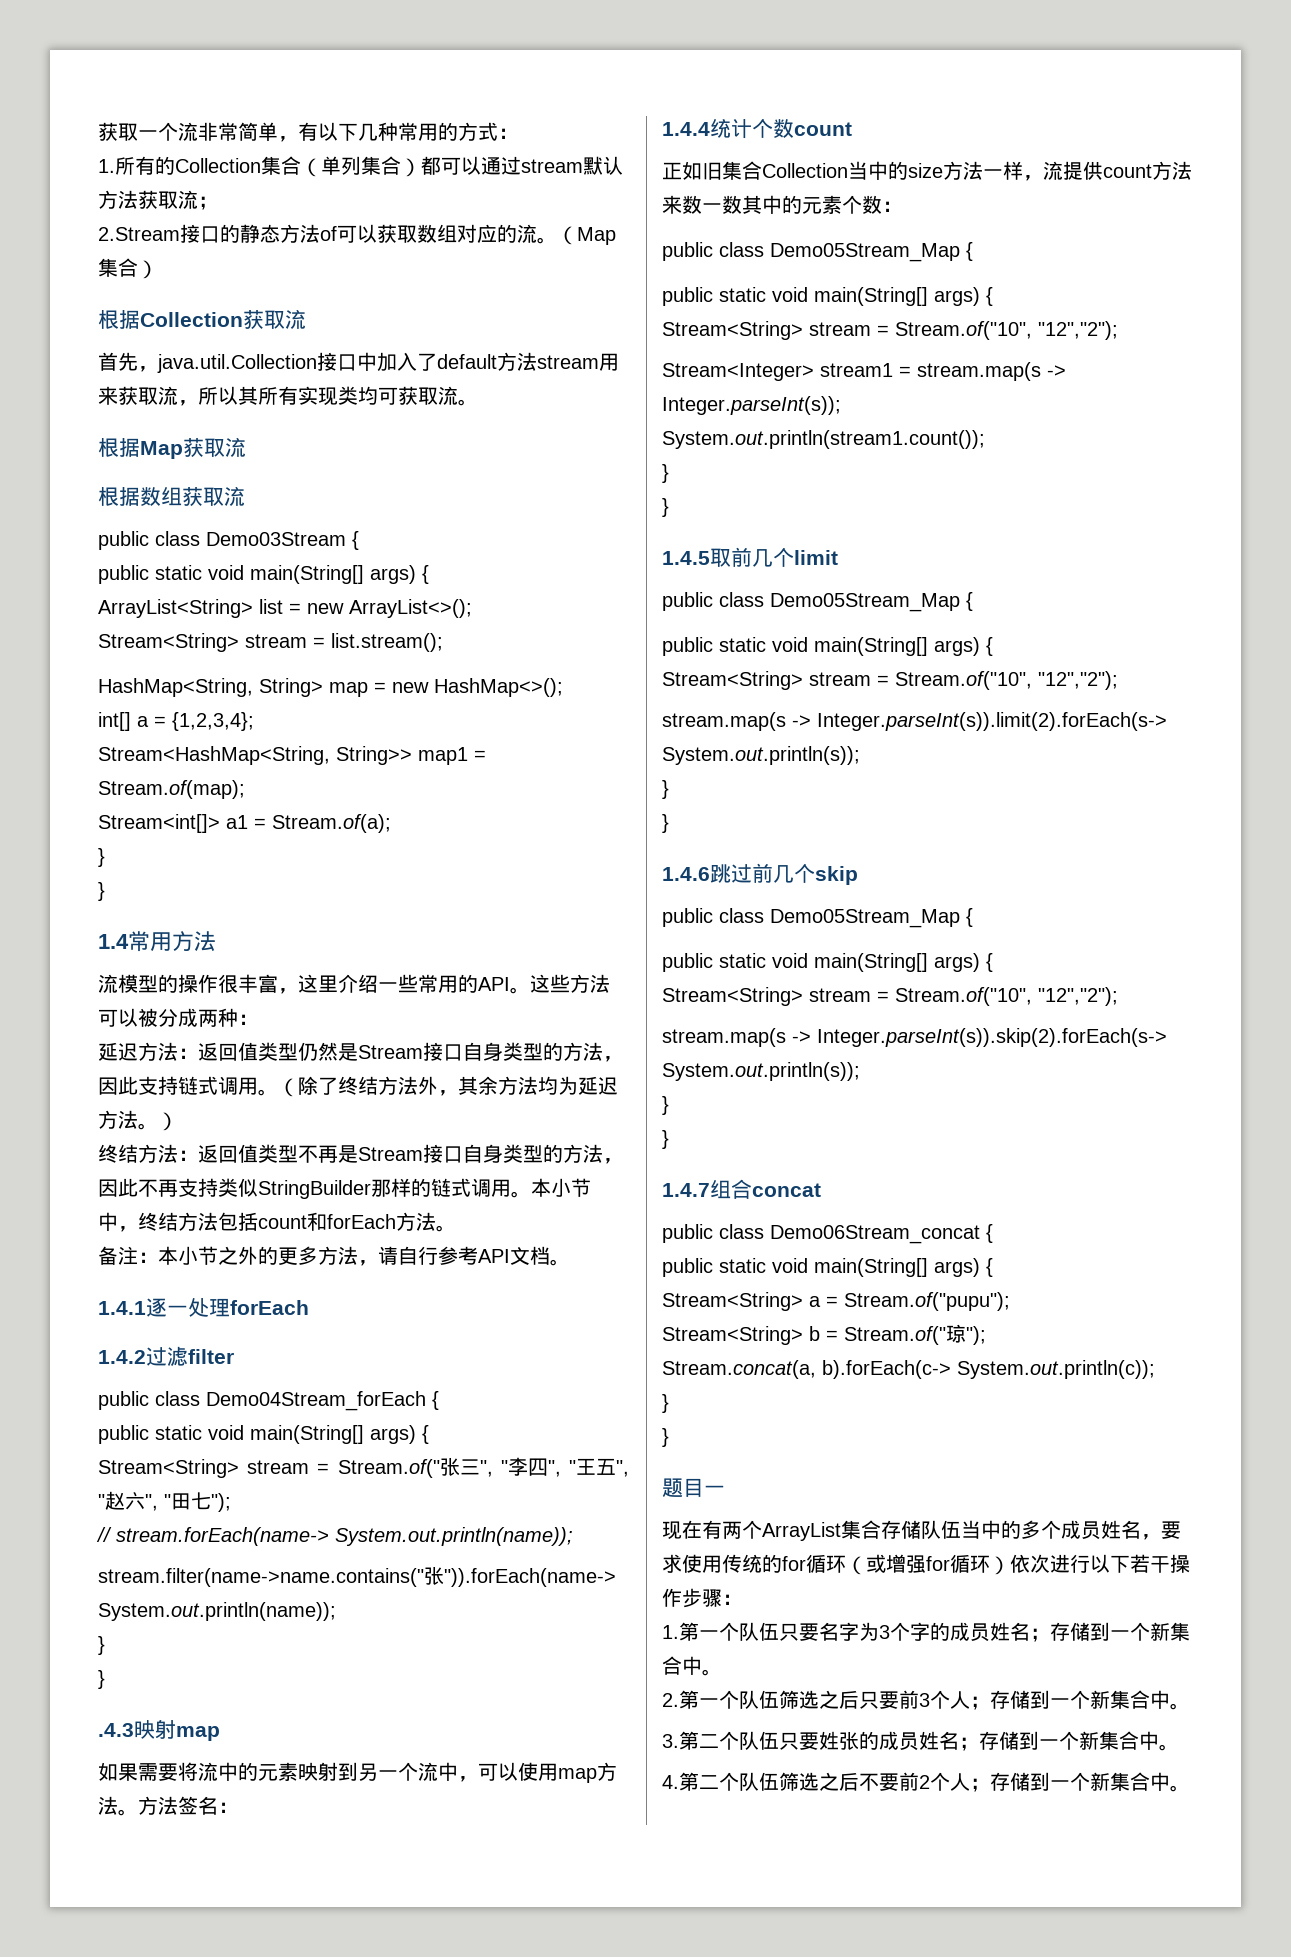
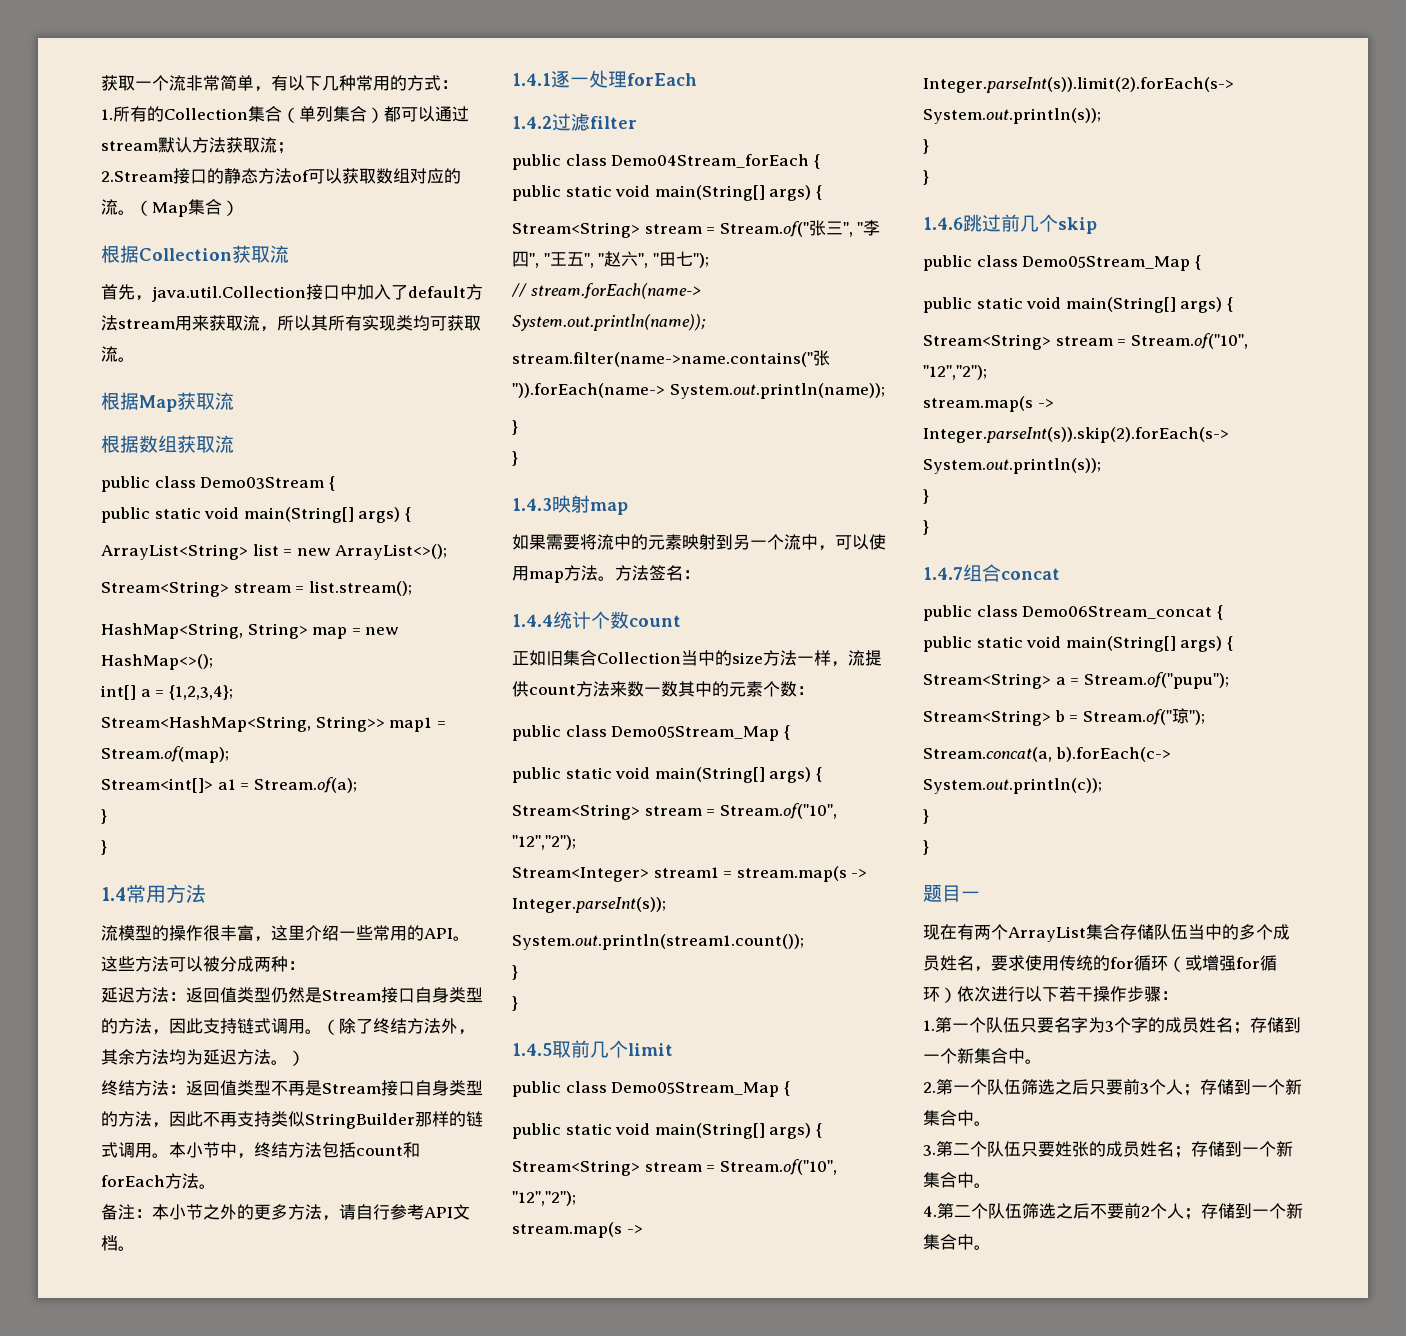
- .4.3映射map
+ 1.4.3映射map

